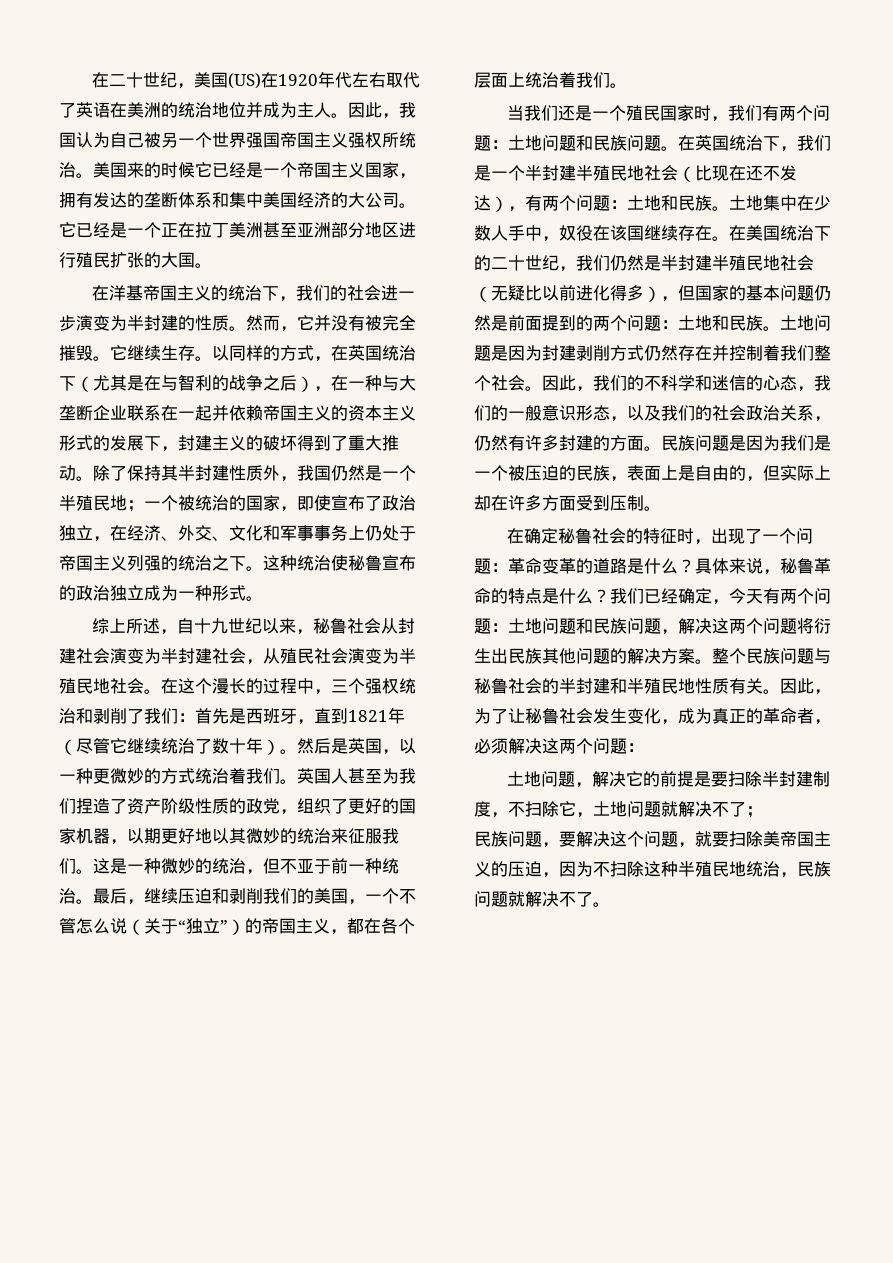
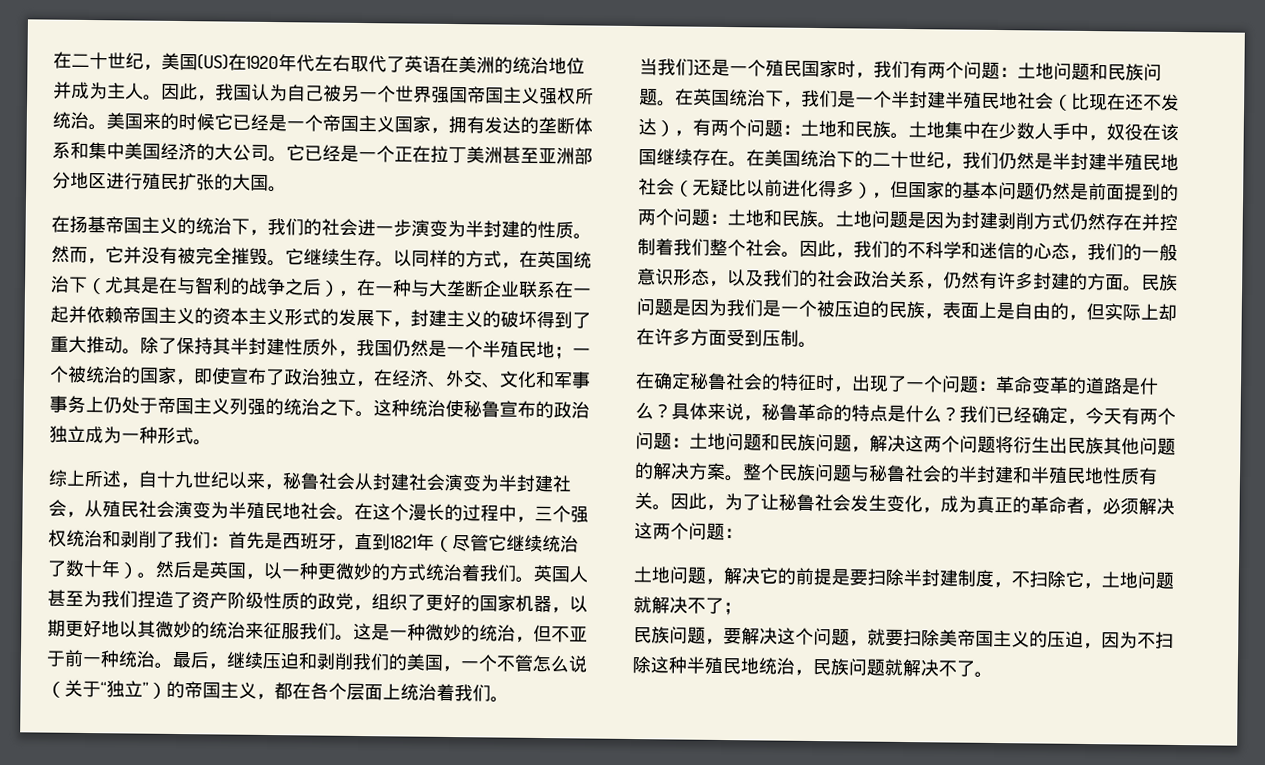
- 在洋基帝国主义的统治下，我们的社会进一步演变为半封建的性质。
+ 在扬基帝国主义的统治下，我们的社会进一步演变为半封建的性质。

